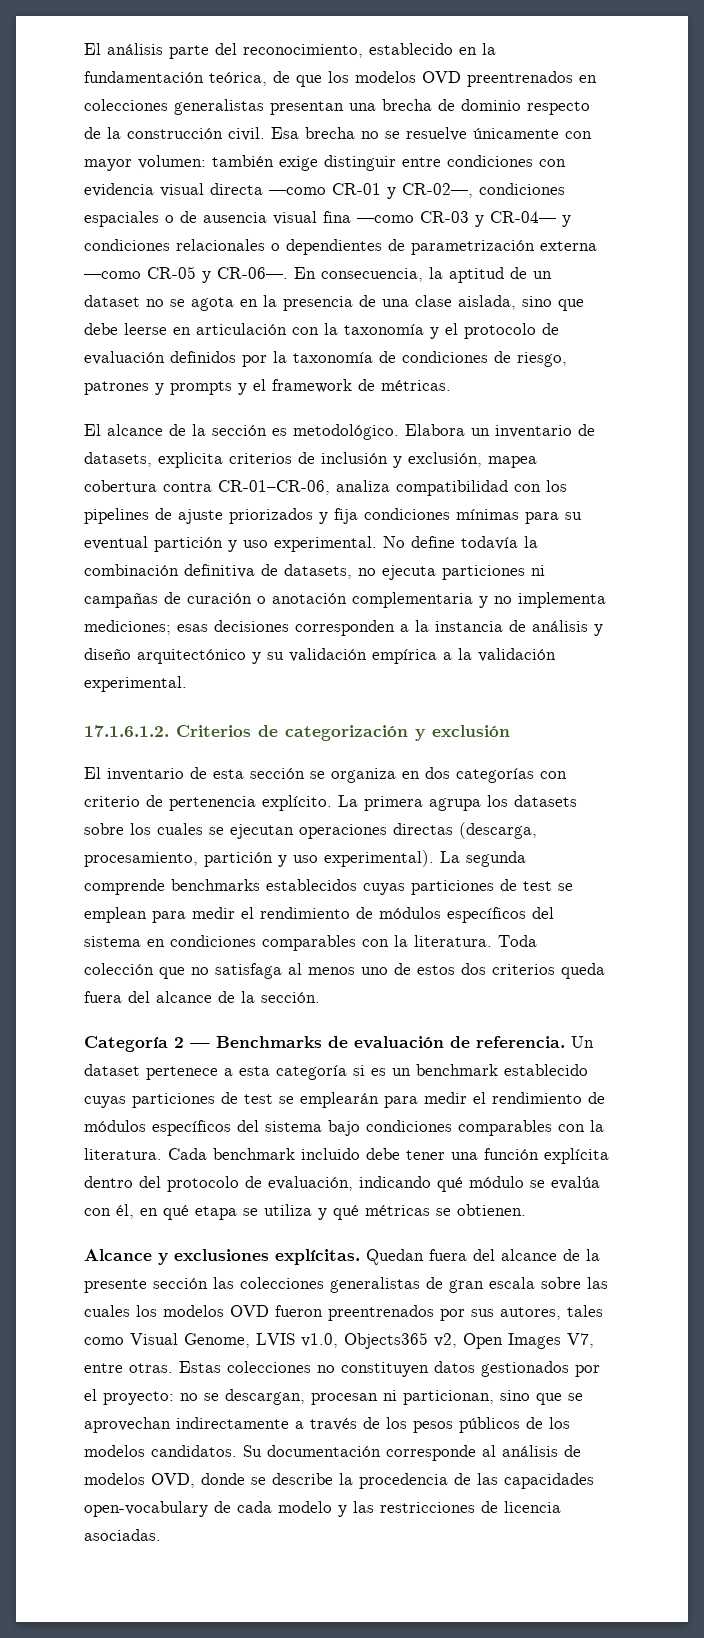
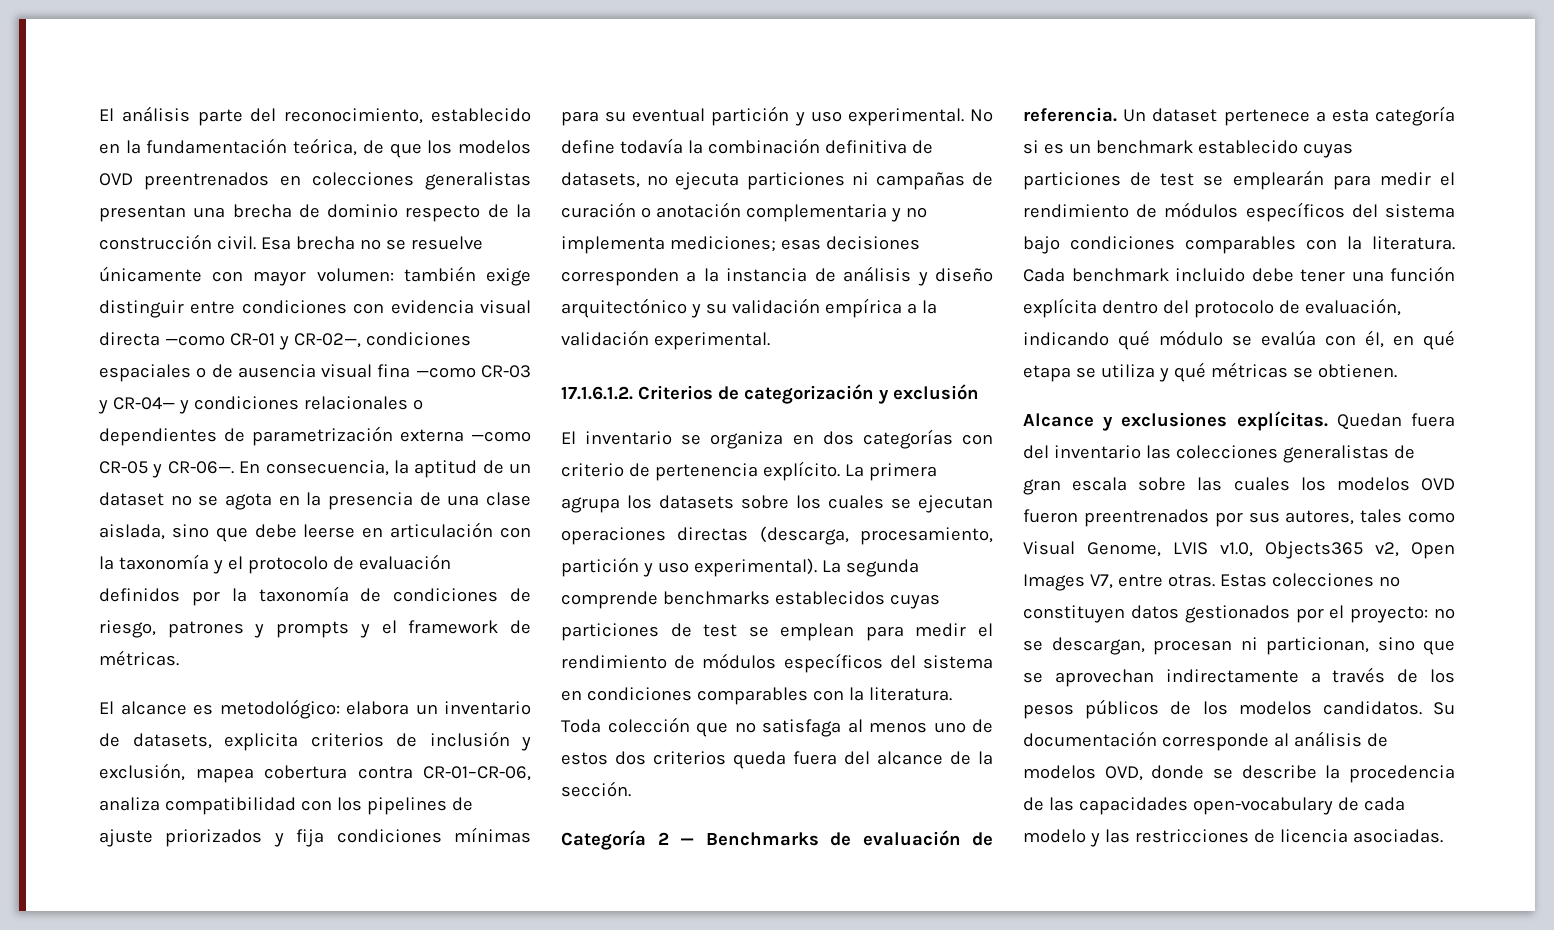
- El alcance de la sección es metodológico. Elabora un inventario de datasets, explicita criterios de inclusión y exclusión, mapea cobertura contra CR-01–CR-06, analiza compatibilidad con los pipelines de ajuste priorizados y fija condiciones mínimas para su eventual partición y uso experimental.
+ El alcance es metodológico: elabora un inventario de datasets, explicita criterios de inclusión y exclusión, mapea cobertura contra CR-01–CR-06, analiza compatibilidad con los pipelines de ajuste priorizados y fija condiciones mínimas para su eventual partición y uso experimental.
- El inventario de esta sección se organiza en dos categorías con criterio de pertenencia explícito.
+ El inventario se organiza en dos categorías con criterio de pertenencia explícito.
- Quedan fuera del alcance de la presente sección las colecciones generalistas de gran escala sobre las cuales los modelos OVD fueron preentrenados por sus autores, tales como Visual Genome, LVIS v1.0, Objects365 v2, Open Images V7, entre otras.
+ Quedan fuera del inventario las colecciones generalistas de gran escala sobre las cuales los modelos OVD fueron preentrenados por sus autores, tales como Visual Genome, LVIS v1.0, Objects365 v2, Open Images V7, entre otras.

